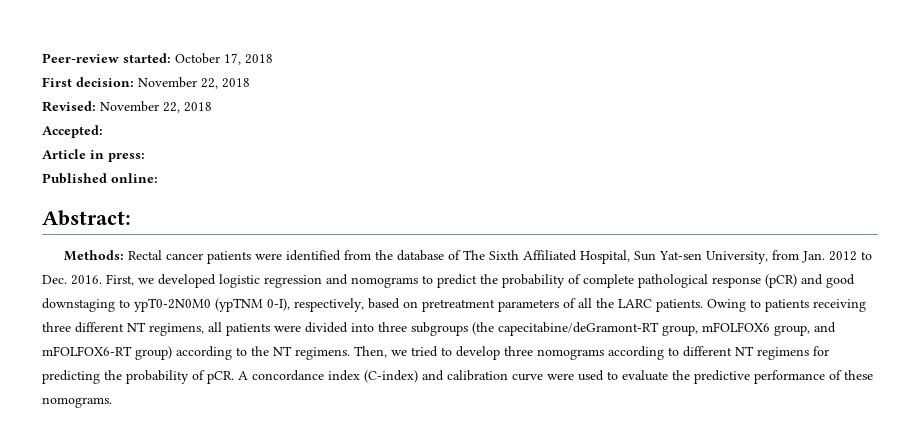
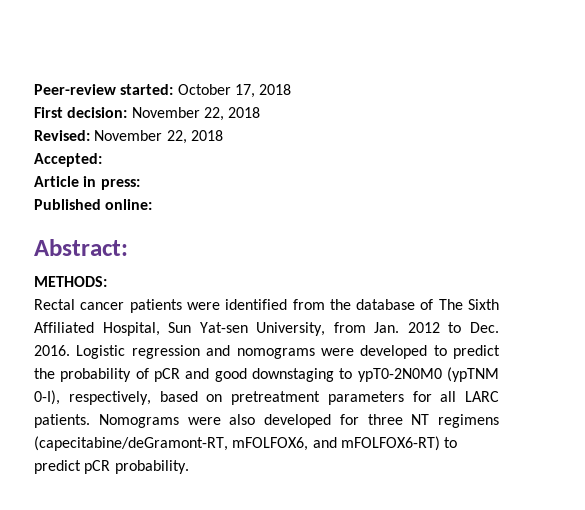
- Methods: Rectal cancer patients were identified from the database of The Sixth Affiliated Hospital, Sun Yat-sen University, from Jan. 2012 to Dec. 2016.
+ METHODS:
+ Rectal cancer patients were identified from the database of The Sixth Affiliated Hospital, Sun Yat-sen University, from Jan. 2012 to Dec. 2016.
- First, we developed logistic regression and nomograms to predict the probability of complete pathological response (pCR) and good downstaging to ypT0-2N0M0 (ypTNM 0-I), respectively, based on pretreatment parameters of all the LARC patients. Owing to patients receiving three different NT regimens, all patients were divided into three subgroups (the capecitabine/deGramont-RT group, mFOLFOX6 group, and mFOLFOX6-RT group) according to the NT regimens. Then, we tried to develop three nomograms according to different NT regimens for predicting the probability of pCR. A concordance index (C-index) and calibration curve were used to evaluate the predictive performance of these nomograms.
+ Logistic regression and nomograms were developed to predict the probability of pCR and good downstaging to ypT0-2N0M0 (ypTNM 0-I), respectively, based on pretreatment parameters for all LARC patients. Nomograms were also developed for three NT regimens (capecitabine/deGramont-RT, mFOLFOX6, and mFOLFOX6-RT) to predict pCR probability.

